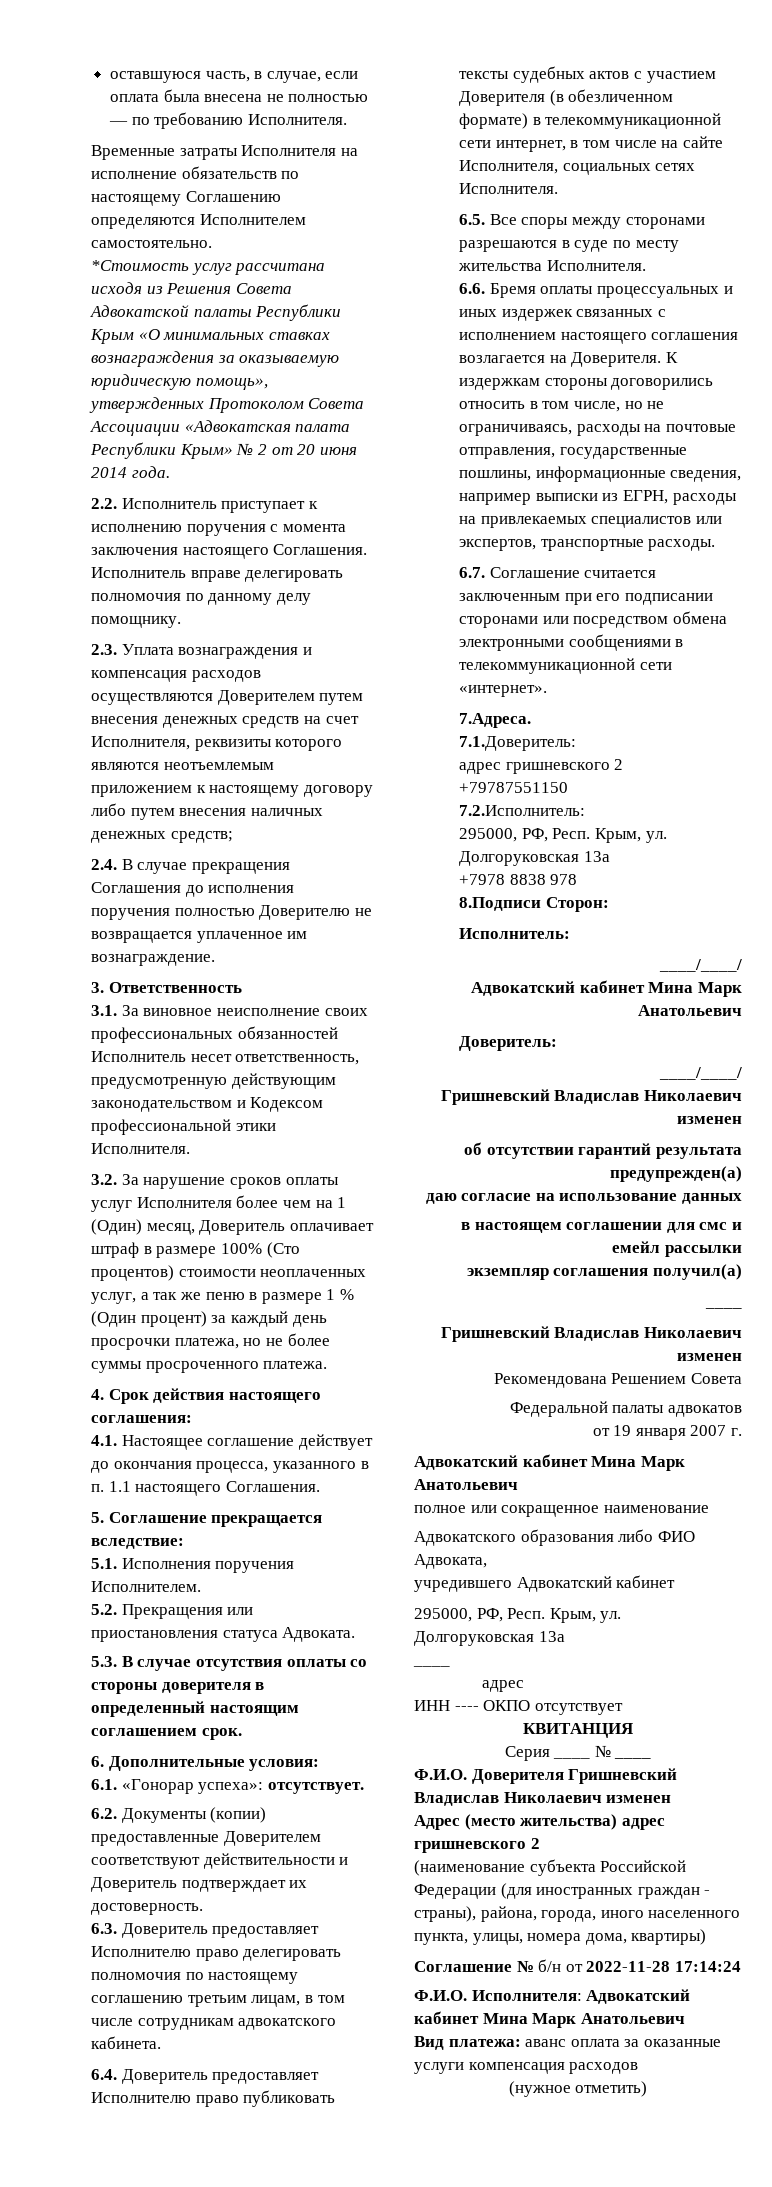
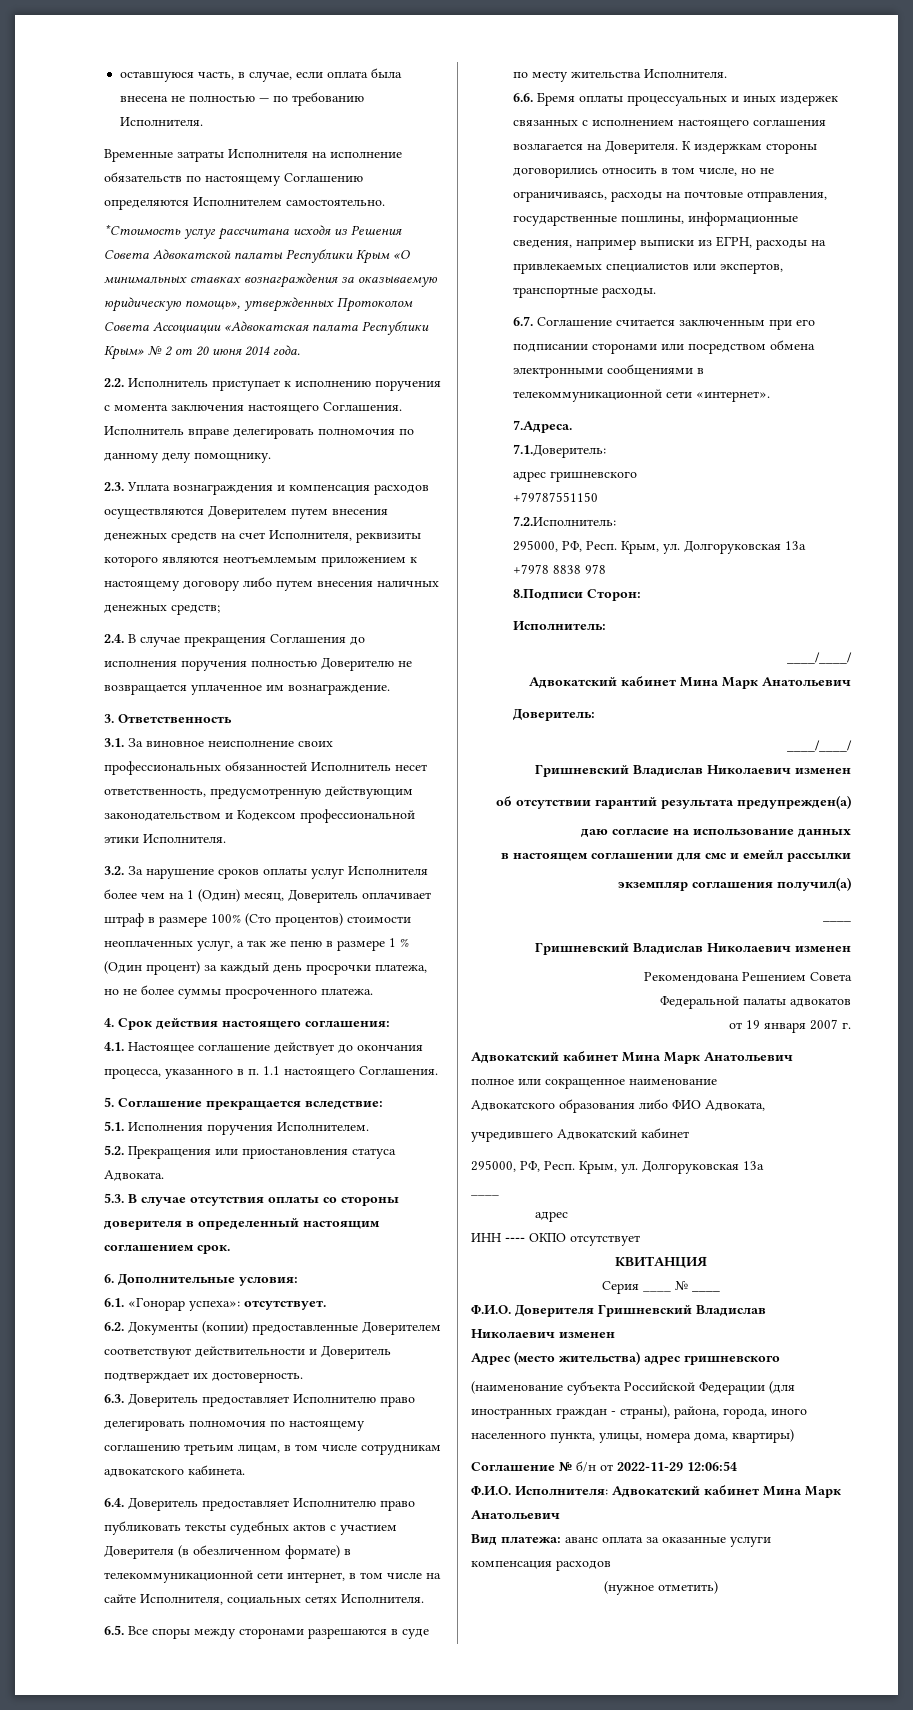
  7.1.Доверитель:
- адрес гришневского 2
+ адрес гришневского
- Адрес (место жительства) адрес гришневского 2
+ Адрес (место жительства) адрес гришневского
- Соглашение № б/н от 2022-11-28 17:14:24
+ Соглашение № б/н от 2022-11-29 12:06:54

